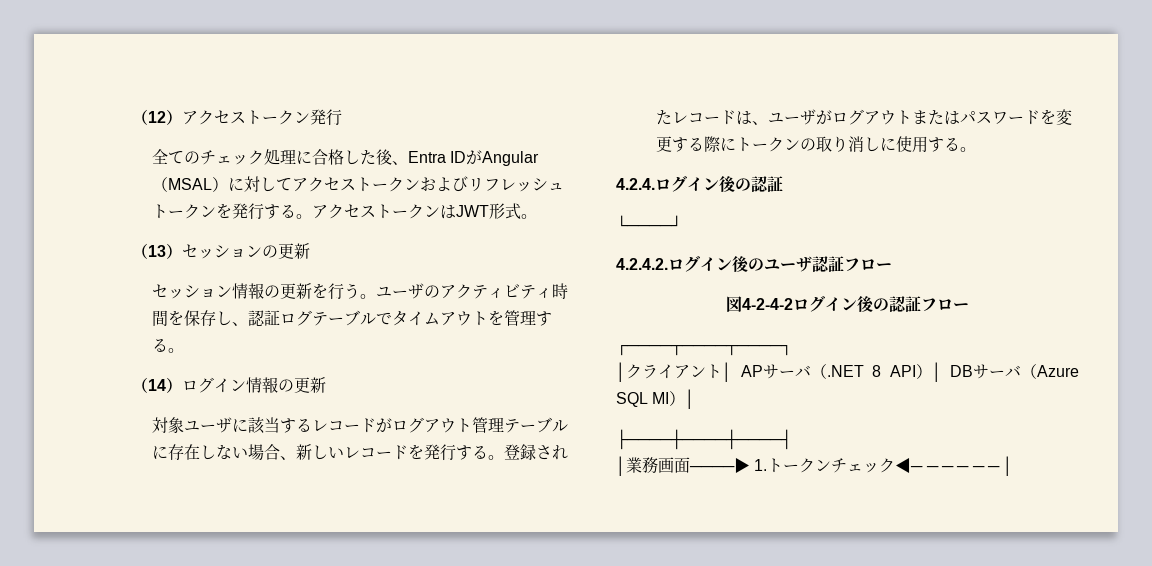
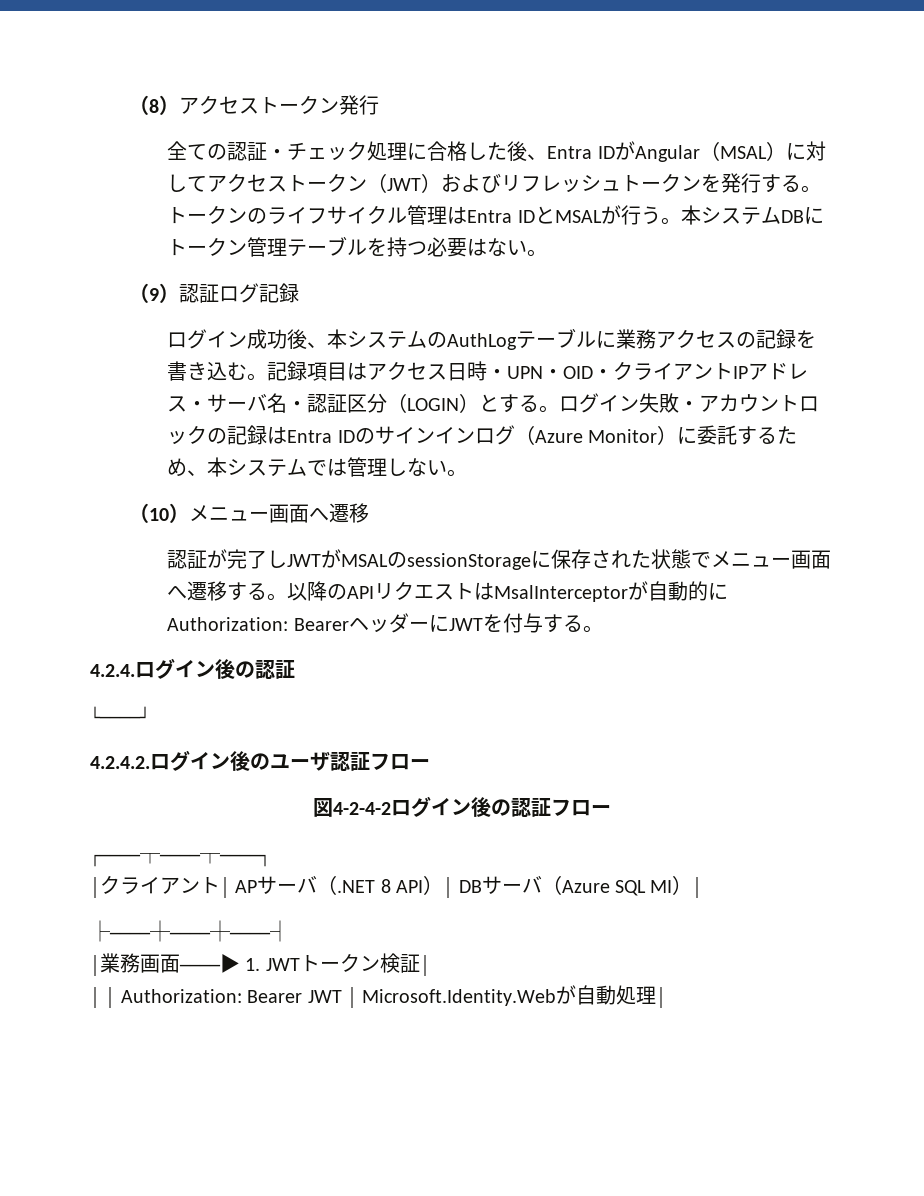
- （12）アクセストークン発行
+ （8）アクセストークン発行
- 全てのチェック処理に合格した後、Entra IDがAngular（MSAL）に対してアクセストークンおよびリフレッシュトークンを発行する。
+ 全ての認証・チェック処理に合格した後、Entra IDがAngular（MSAL）に対してアクセストークン（JWT）およびリフレッシュトークンを発行する。
- アクセストークンはJWT形式。
- （13）セッションの更新
- セッション情報の更新を行う。ユーザのアクティビティ時間を保存し、認証ログテーブルでタイムアウトを管理する。
- （14）ログイン情報の更新
- 対象ユーザに該当するレコードがログアウト管理テーブルに存在しない場合、新しいレコードを発行する。登録されたレコードは、ユーザがログアウトまたはパスワードを変更する際にトークンの取り消しに使用する。
+ トークンのライフサイクル管理はEntra IDとMSALが行う。本システムDBにトークン管理テーブルを持つ必要はない。
+ （9）認証ログ記録
+ ログイン成功後、本システムのAuthLogテーブルに業務アクセスの記録を書き込む。記録項目はアクセス日時・UPN・OID・クライアントIPアドレス・サーバ名・認証区分（LOGIN）とする。ログイン失敗・アカウントロックの記録はEntra IDのサインインログ（Azure Monitor）に委託するため、本システムでは管理しない。
+ （10）メニュー画面へ遷移
+ 認証が完了しJWTがMSALのsessionStorageに保存された状態でメニュー画面へ遷移する。以降のAPIリクエストはMsalInterceptorが自動的にAuthorization: BearerヘッダーにJWTを付与する。
- │業務画面────▶ 1.トークンチェック◀─ ─ ─ ─ ─ ─ │
+ │業務画面────▶ 1. JWTトークン検証│
+ │ │ Authorization: Bearer JWT │ Microsoft.Identity.Webが自動処理│

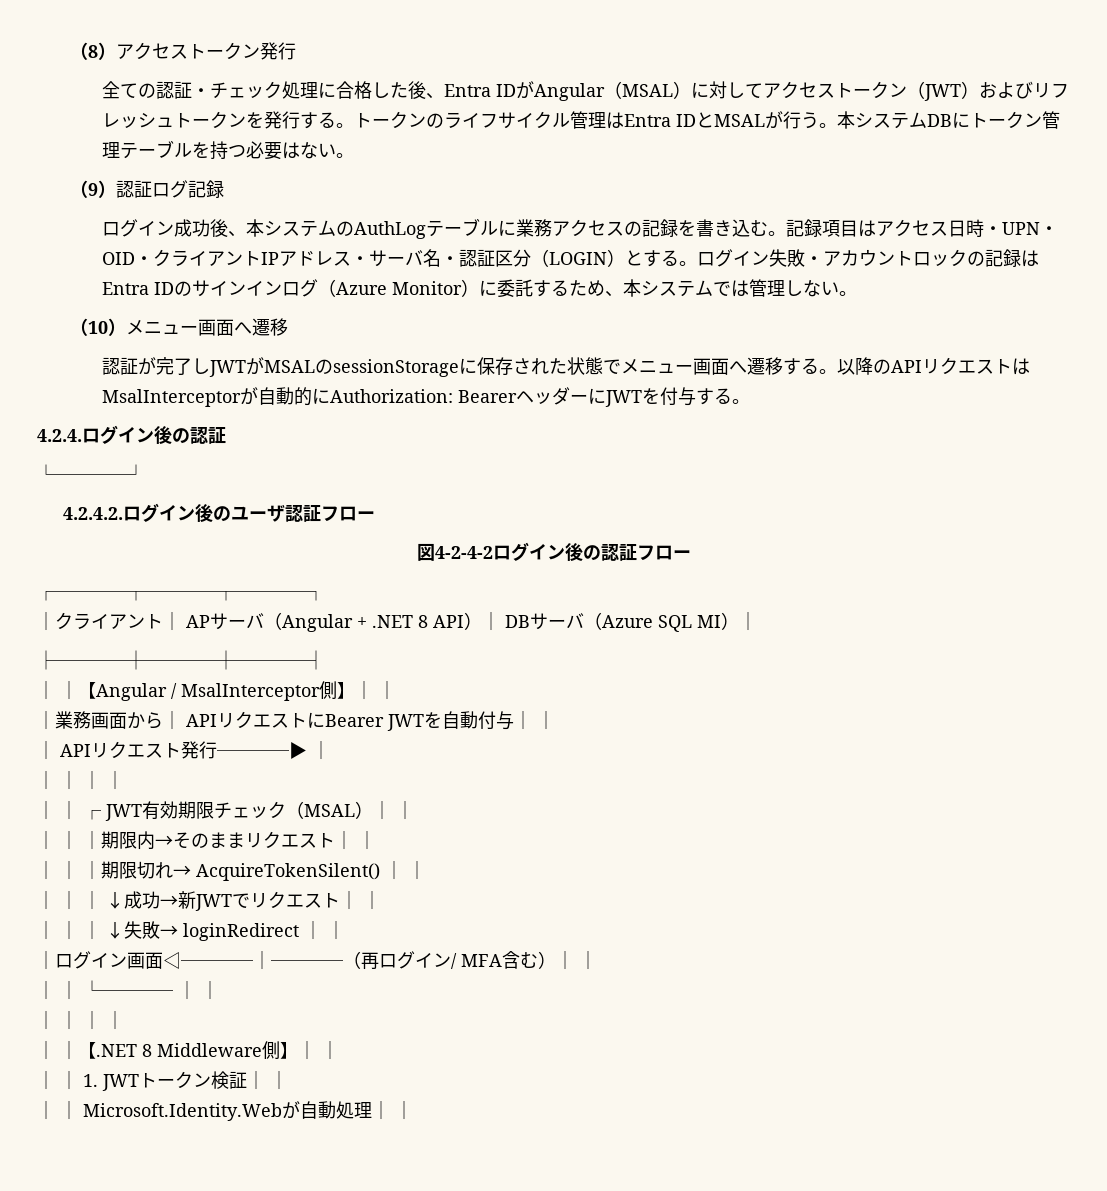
- │クライアント│ APサーバ（.NET 8 API）│ DBサーバ（Azure SQL MI）│
+ │クライアント│ APサーバ（Angular + .NET 8 API）│ DBサーバ（Azure SQL MI）│
- │業務画面────▶ 1. JWTトークン検証│
- │ │ Authorization: Bearer JWT │ Microsoft.Identity.Webが自動処理│
+ │ │【Angular / MsalInterceptor側】│ │
+ │業務画面から│ APIリクエストにBearer JWTを自動付与│ │
+ │ APIリクエスト発行────▶ │
+ │ │ │ │
+ │ │ ┌ JWT有効期限チェック（MSAL）│ │
+ │ │ │期限内→そのままリクエスト│ │
+ │ │ │期限切れ→ AcquireTokenSilent() │ │
+ │ │ │ ↓成功→新JWTでリクエスト│ │
+ │ │ │ ↓失敗→ loginRedirect │ │
+ │ログイン画面◁────│────（再ログイン/ MFA含む）│ │
+ │ │ └──── │ │
+ │ │ │ │
+ │ │【.NET 8 Middleware側】│ │
+ │ │ 1. JWTトークン検証│ │
+ │ │ Microsoft.Identity.Webが自動処理│ │

